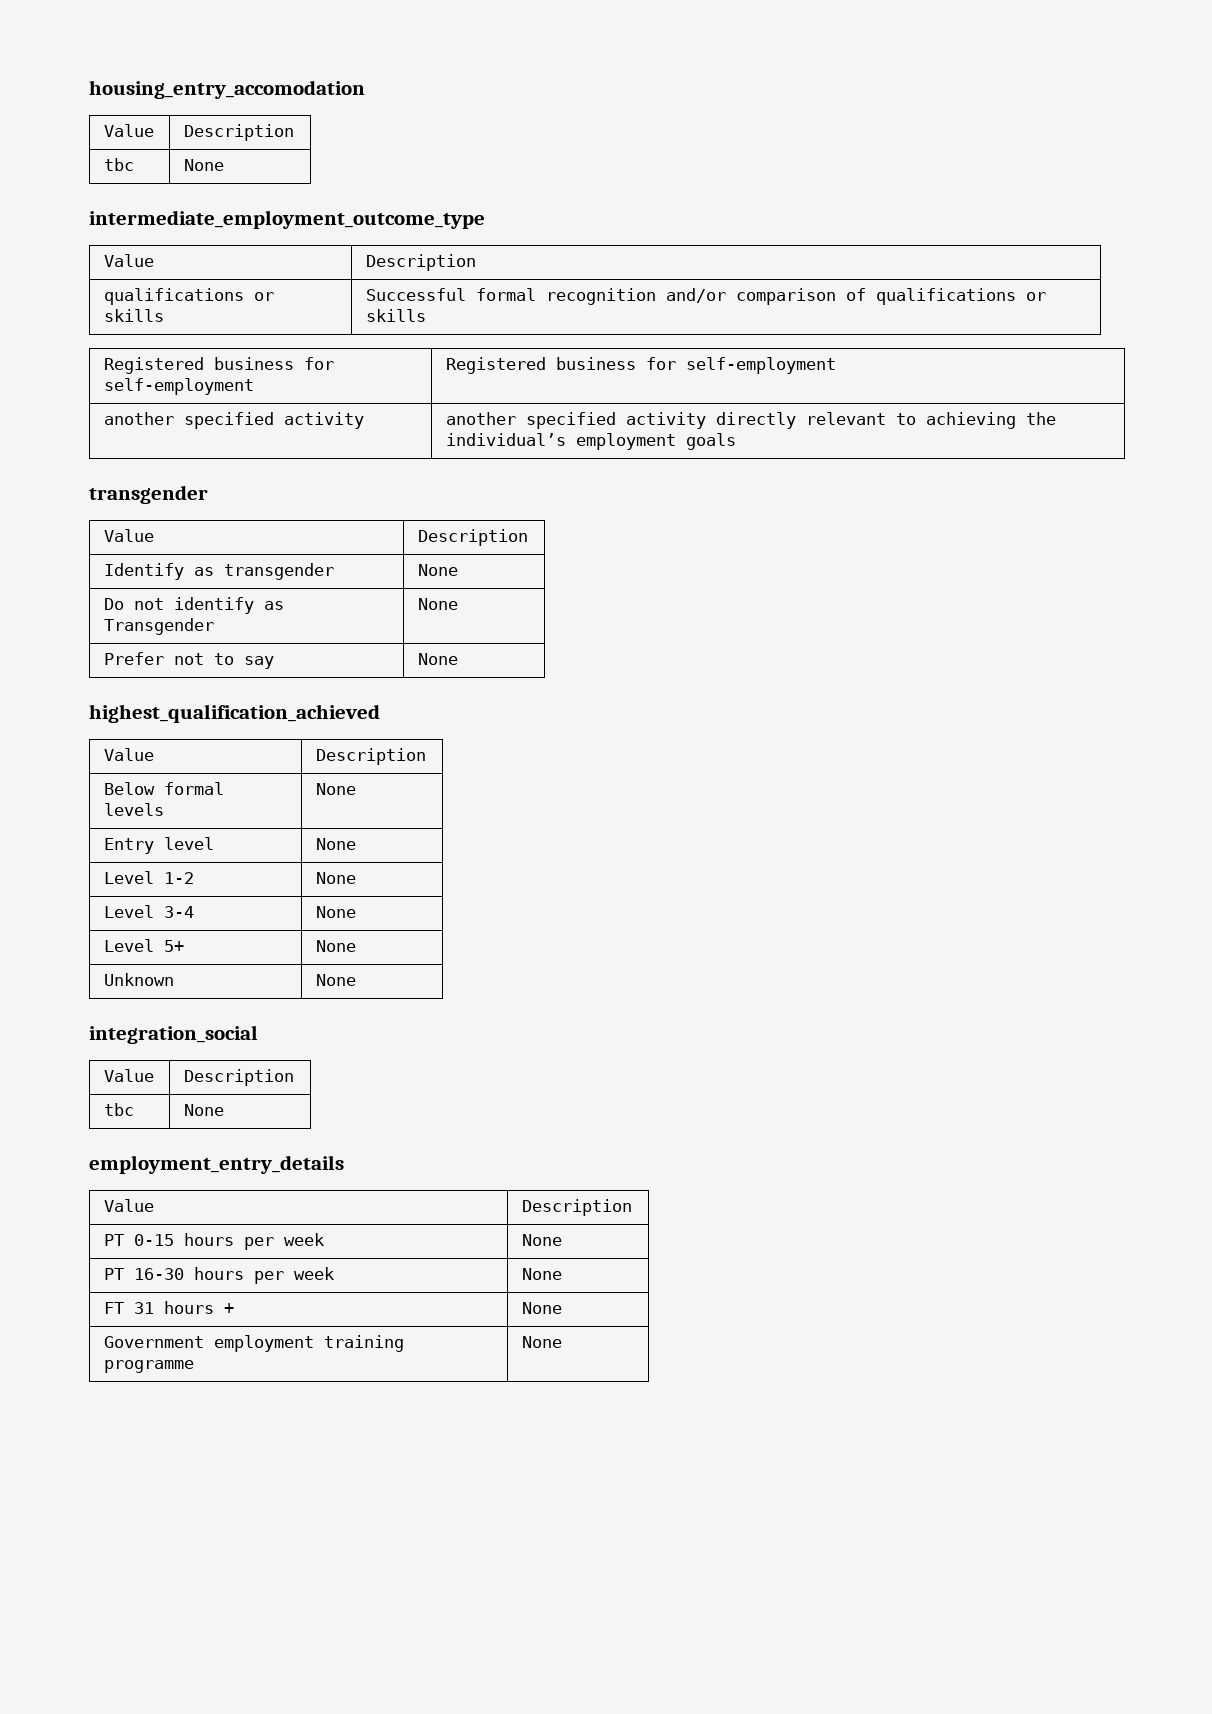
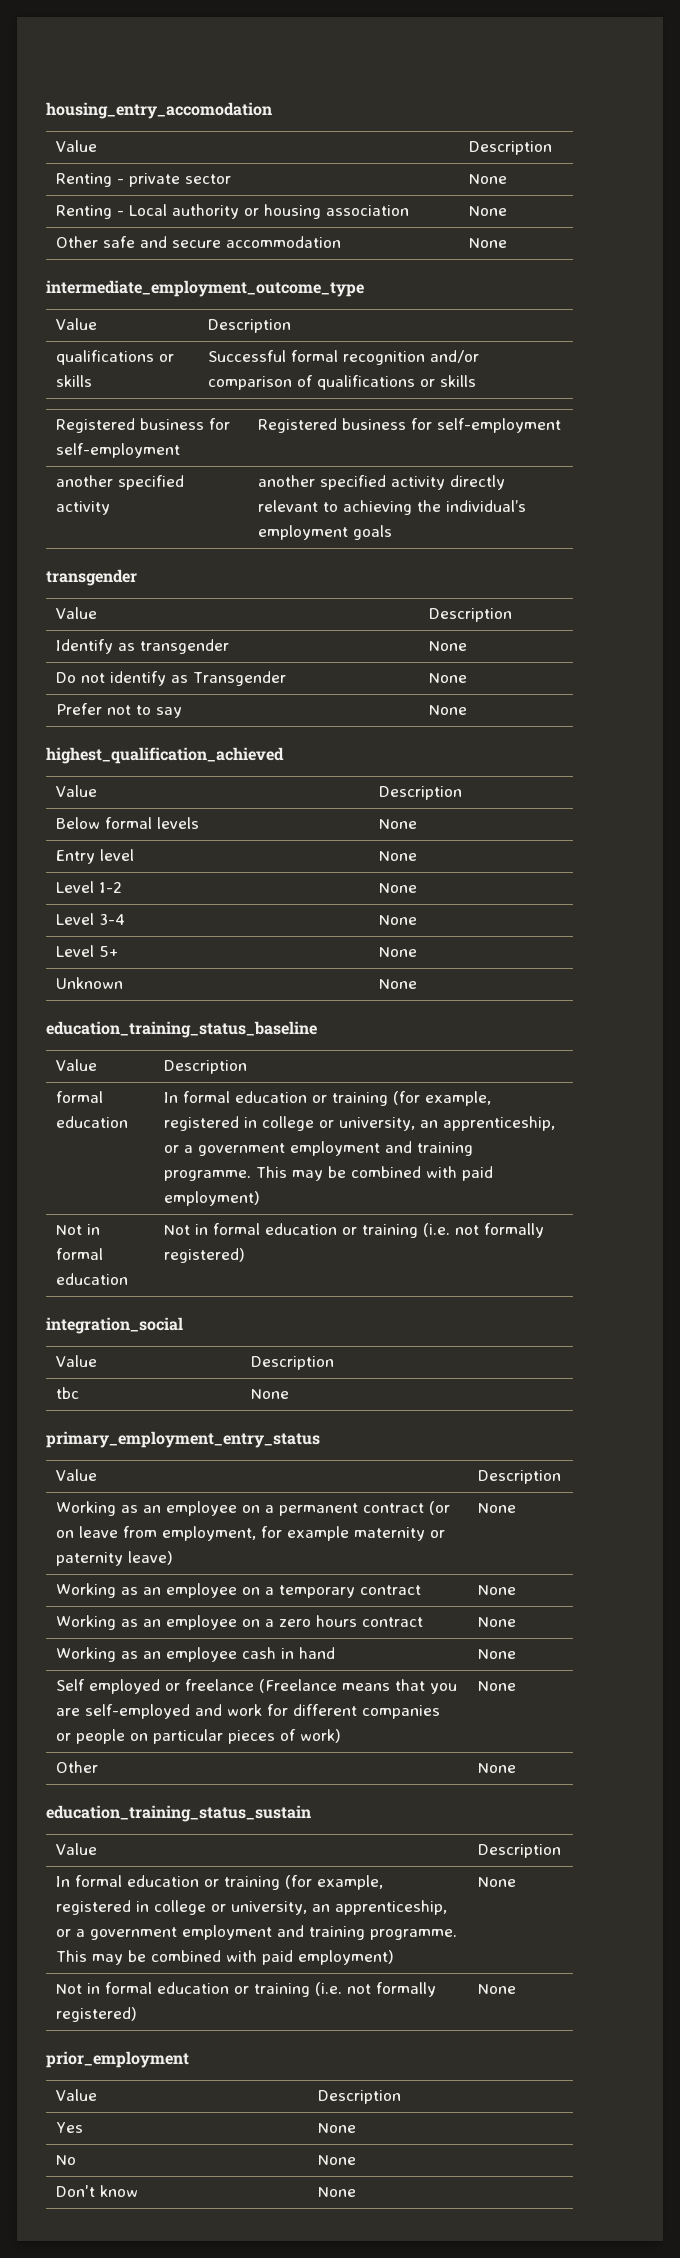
  housing_entry_accomodation
  Value | Description
- tbc | None
+ Renting - private sector | None
+ Renting - Local authority or housing association | None
+ Other safe and secure accommodation | None
+ education_training_status_baseline
+ Value | Description
+ formal education | In formal education or training (for example, registered in college or university, an apprenticeship, or a government employment and training programme. This may be combined with paid employment)
+ Not in formal education | Not in formal education or training (i.e. not formally registered)
- employment_entry_details
+ primary_employment_entry_status
  Value | Description
- PT 0-15 hours per week | None
- PT 16-30 hours per week | None
- FT 31 hours + | None
- Government employment training programme | None
+ Working as an employee on a permanent contract (or on leave from employment, for example maternity or paternity leave) | None
+ Working as an employee on a temporary contract | None
+ Working as an employee on a zero hours contract | None
+ Working as an employee cash in hand | None
+ Self employed or freelance (Freelance means that you are self-employed and work for different companies or people on particular pieces of work) | None
+ Other | None
+ education_training_status_sustain
+ Value | Description
+ In formal education or training (for example, registered in college or university, an apprenticeship, or a government employment and training programme. This may be combined with paid employment) | None
+ Not in formal education or training (i.e. not formally registered) | None
+ prior_employment
+ Value | Description
+ Yes | None
+ No | None
+ Don't know | None

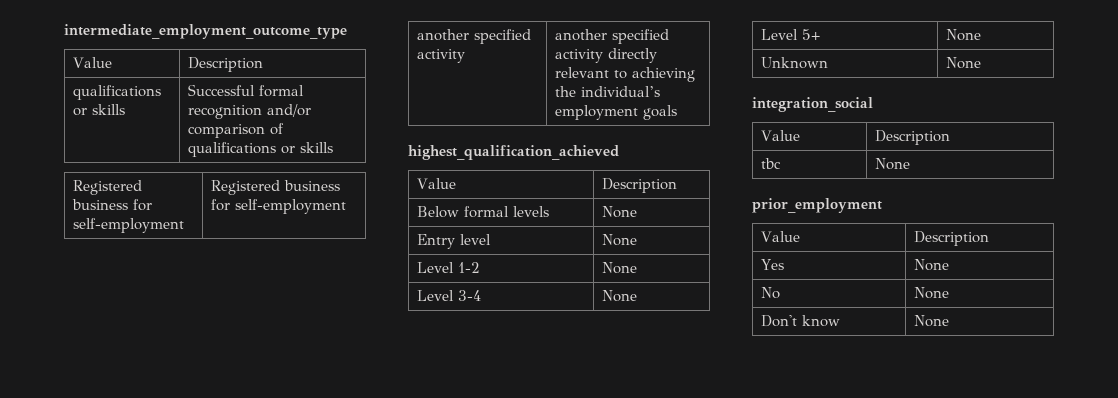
- housing_entry_accomodation
- Value | Description
- Renting - private sector | None
- Renting - Local authority or housing association | None
- Other safe and secure accommodation | None
  another specified activity | another specified activity directly relevant to achieving the individual’s employment goals
- transgender
- Value | Description
- Identify as transgender | None
- Do not identify as Transgender | None
- Prefer not to say | None
- education_training_status_baseline
- Value | Description
- formal education | In formal education or training (for example, registered in college or university, an apprenticeship, or a government employment and training programme. This may be combined with paid employment)
- Not in formal education | Not in formal education or training (i.e. not formally registered)
- primary_employment_entry_status
- Value | Description
- Working as an employee on a permanent contract (or on leave from employment, for example maternity or paternity leave) | None
- Working as an employee on a temporary contract | None
- Working as an employee on a zero hours contract | None
- Working as an employee cash in hand | None
- Self employed or freelance (Freelance means that you are self-employed and work for different companies or people on particular pieces of work) | None
- Other | None
- education_training_status_sustain
- Value | Description
- In formal education or training (for example, registered in college or university, an apprenticeship, or a government employment and training programme. This may be combined with paid employment) | None
- Not in formal education or training (i.e. not formally registered) | None

